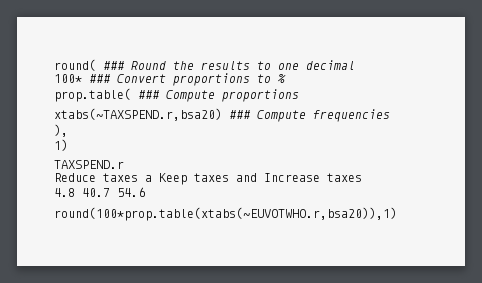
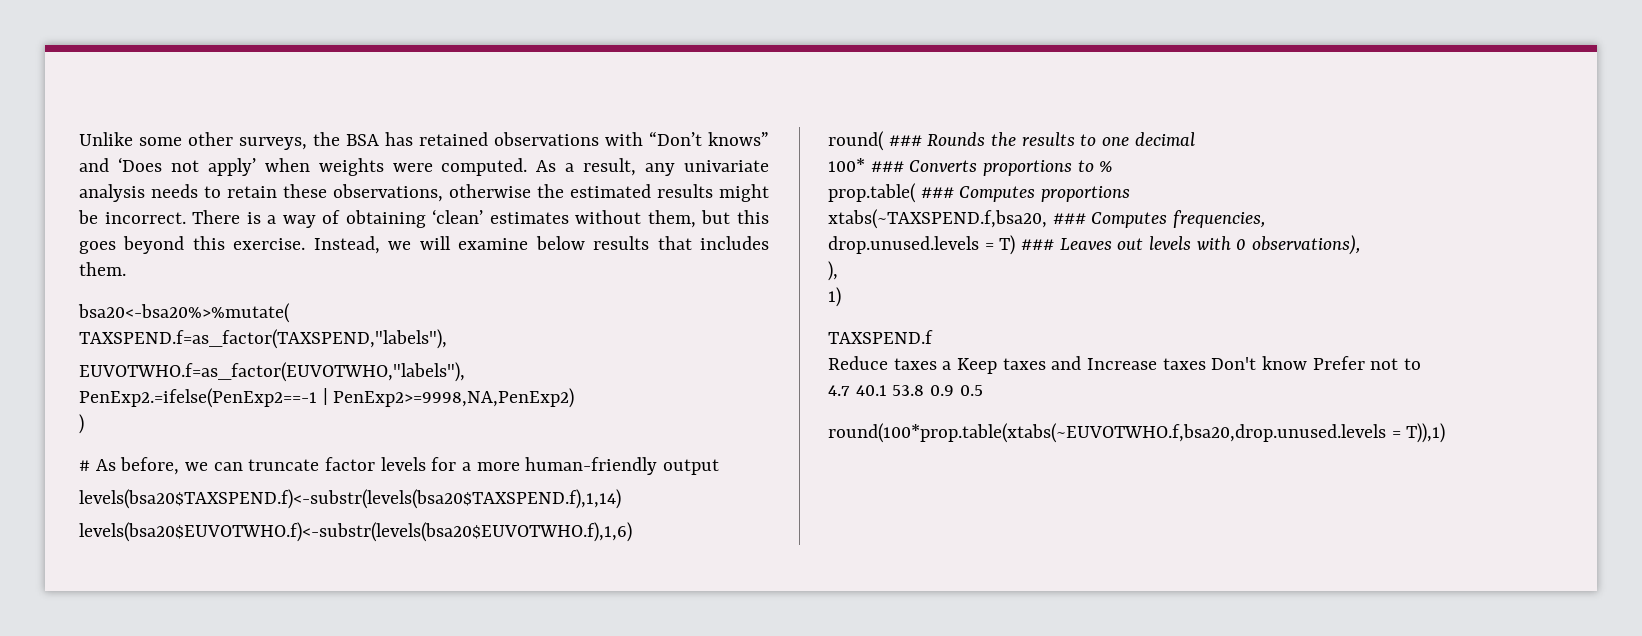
+ Unlike some other surveys, the BSA has retained observations with “Don’t knows” and ‘Does not apply’ when weights were computed. As a result, any univariate analysis needs to retain these observations, otherwise the estimated results might be incorrect. There is a way of obtaining ‘clean’ estimates without them, but this goes beyond this exercise. Instead, we will examine below results that includes them.
+ bsa20<-bsa20%>%mutate(
+ TAXSPEND.f=as_factor(TAXSPEND,"labels"),
+ EUVOTWHO.f=as_factor(EUVOTWHO,"labels"),
+ PenExp2.=ifelse(PenExp2==-1 | PenExp2>=9998,NA,PenExp2)
+ )
+ # As before, we can truncate factor levels for a more human-friendly output
+ levels(bsa20$TAXSPEND.f)<-substr(levels(bsa20$TAXSPEND.f),1,14)
+ levels(bsa20$EUVOTWHO.f)<-substr(levels(bsa20$EUVOTWHO.f),1,6)
- round( ### Round the results to one decimal
+ round( ### Rounds the results to one decimal
- 100* ### Convert proportions to %
+ 100* ### Converts proportions to %
- prop.table( ### Compute proportions
+ prop.table( ### Computes proportions
- xtabs(~TAXSPEND.r,bsa20) ### Compute frequencies
+ xtabs(~TAXSPEND.f,bsa20, ### Computes frequencies,
+ drop.unused.levels = T) ### Leaves out levels with 0 observations),
- TAXSPEND.r
+ TAXSPEND.f
- Reduce taxes a Keep taxes and Increase taxes
- 4.8 40.7 54.6
- round(100*prop.table(xtabs(~EUVOTWHO.r,bsa20)),1)
+ Reduce taxes a Keep taxes and Increase taxes Don't know Prefer not to
+ 4.7 40.1 53.8 0.9 0.5
+ round(100*prop.table(xtabs(~EUVOTWHO.f,bsa20,drop.unused.levels = T)),1)

